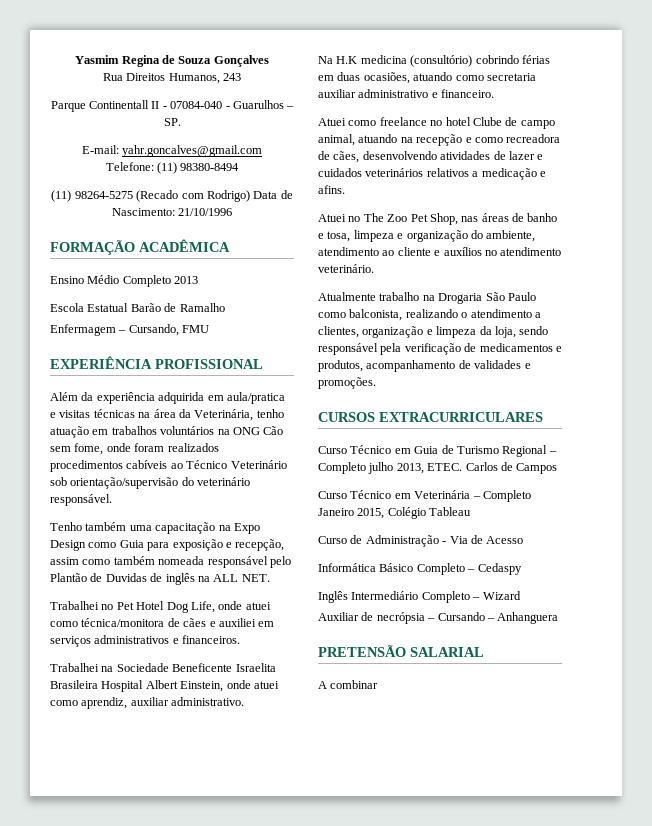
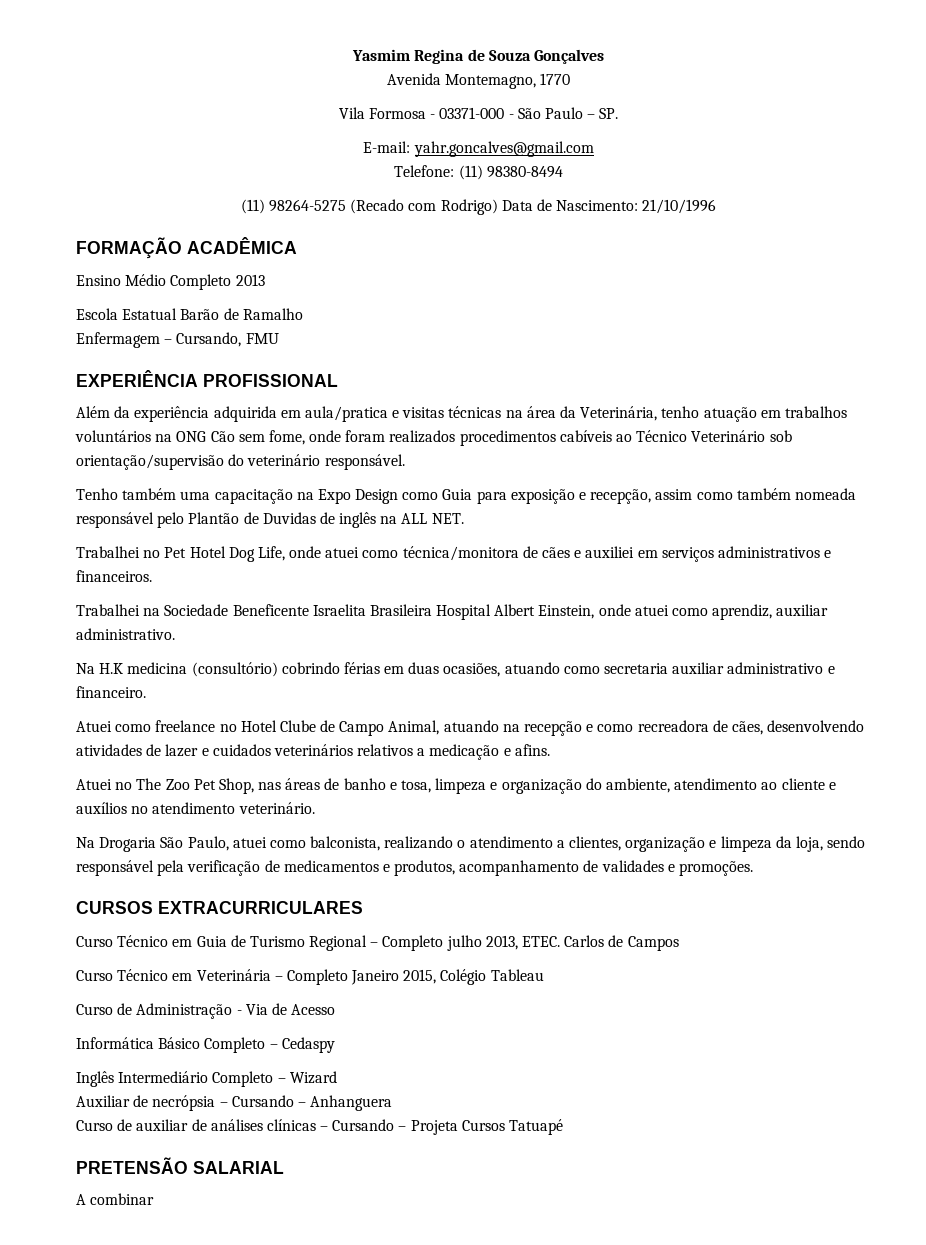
- Rua Direitos Humanos, 243
- Parque Continentall II - 07084-040 - Guarulhos – SP.
+ Avenida Montemagno, 1770
+ Vila Formosa - 03371-000 - São Paulo – SP.
- Atuei como freelance no hotel Clube de campo animal, atuando na recepção e como recreadora de cães, desenvolvendo atividades de lazer e cuidados veterinários relativos a medicação e afins.
+ Atuei como freelance no Hotel Clube de Campo Animal, atuando na recepção e como recreadora de cães, desenvolvendo atividades de lazer e cuidados veterinários relativos a medicação e afins.
- Atualmente trabalho na Drogaria São Paulo como balconista, realizando o atendimento a clientes, organização e limpeza da loja, sendo responsável pela verificação de medicamentos e produtos, acompanhamento de validades e promoções.
+ Na Drogaria São Paulo, atuei como balconista, realizando o atendimento a clientes, organização e limpeza da loja, sendo responsável pela verificação de medicamentos e produtos, acompanhamento de validades e promoções.
+ Curso de auxiliar de análises clínicas – Cursando – Projeta Cursos Tatuapé

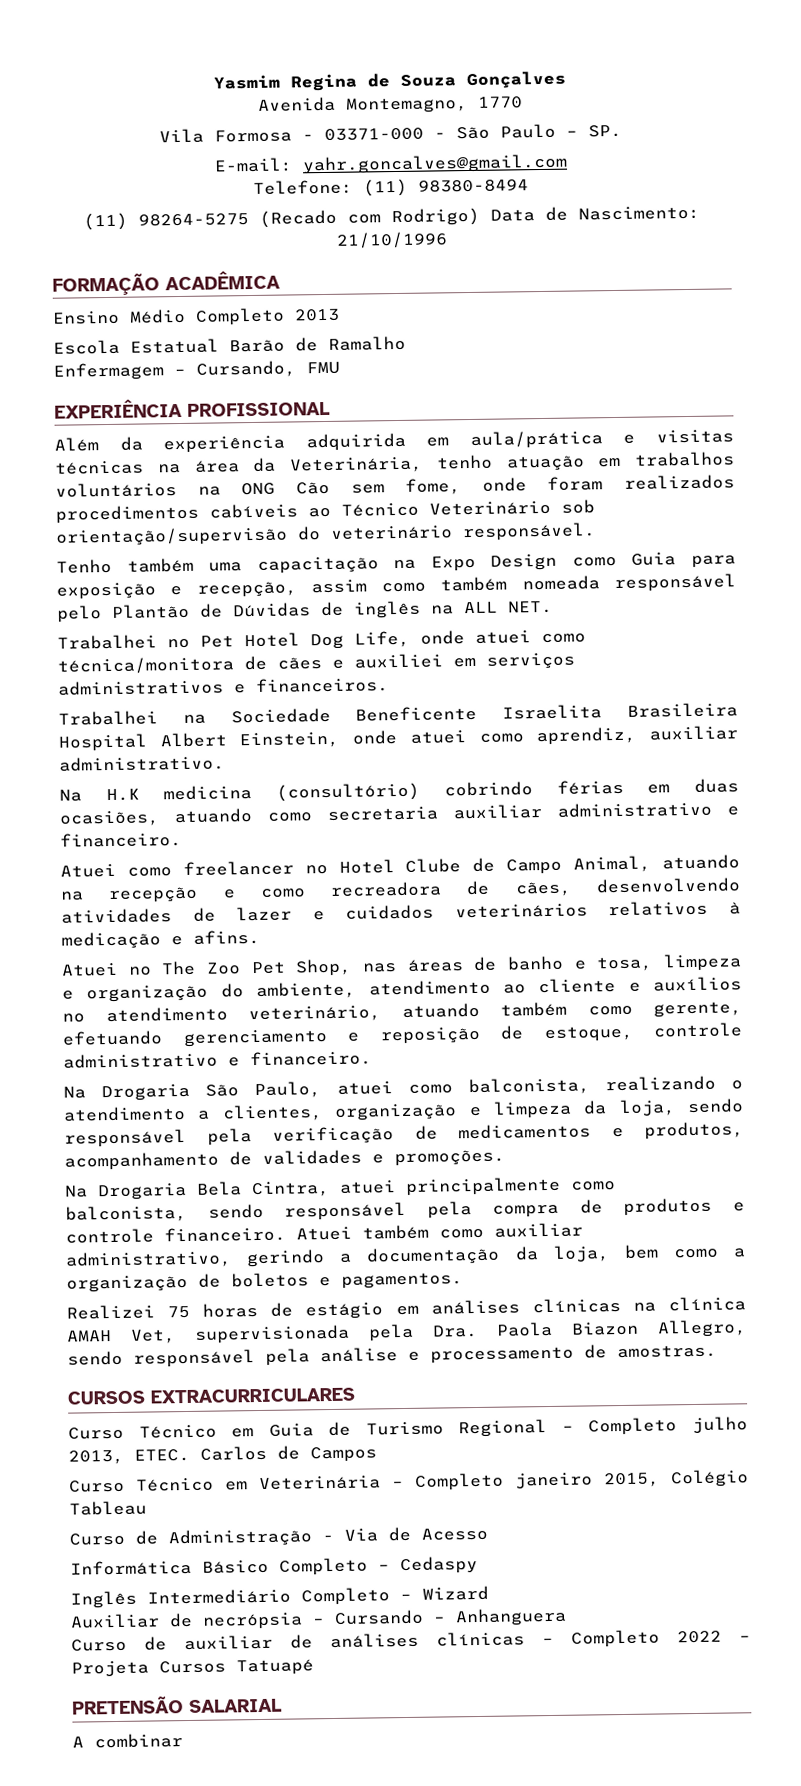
- Além da experiência adquirida em aula/pratica e visitas técnicas na área da Veterinária, tenho atuação em trabalhos voluntários na ONG Cão sem fome, onde foram realizados procedimentos cabíveis ao Técnico Veterinário sob orientação/supervisão do veterinário responsável.
+ Além da experiência adquirida em aula/prática e visitas técnicas na área da Veterinária, tenho atuação em trabalhos voluntários na ONG Cão sem fome, onde foram realizados procedimentos cabíveis ao Técnico Veterinário sob orientação/supervisão do veterinário responsável.
- Tenho também uma capacitação na Expo Design como Guia para exposição e recepção, assim como também nomeada responsável pelo Plantão de Duvidas de inglês na ALL NET.
+ Tenho também uma capacitação na Expo Design como Guia para exposição e recepção, assim como também nomeada responsável pelo Plantão de Dúvidas de inglês na ALL NET.
- Atuei como freelance no Hotel Clube de Campo Animal, atuando na recepção e como recreadora de cães, desenvolvendo atividades de lazer e cuidados veterinários relativos a medicação e afins.
+ Atuei como freelancer no Hotel Clube de Campo Animal, atuando na recepção e como recreadora de cães, desenvolvendo atividades de lazer e cuidados veterinários relativos à medicação e afins.
- Atuei no The Zoo Pet Shop, nas áreas de banho e tosa, limpeza e organização do ambiente, atendimento ao cliente e auxílios no atendimento veterinário.
+ Atuei no The Zoo Pet Shop, nas áreas de banho e tosa, limpeza e organização do ambiente, atendimento ao cliente e auxílios no atendimento veterinário, atuando também como gerente, efetuando gerenciamento e reposição de estoque, controle administrativo e financeiro.
+ Na Drogaria Bela Cintra, atuei principalmente como balconista, sendo responsável pela compra de produtos e controle financeiro. Atuei também como auxiliar administrativo, gerindo a documentação da loja, bem como a organização de boletos e pagamentos.
+ Realizei 75 horas de estágio em análises clínicas na clínica AMAH Vet, supervisionada pela Dra. Paola Biazon Allegro, sendo responsável pela análise e processamento de amostras.
- Curso Técnico em Veterinária – Completo Janeiro 2015, Colégio Tableau
+ Curso Técnico em Veterinária – Completo janeiro 2015, Colégio Tableau
- Curso de auxiliar de análises clínicas – Cursando – Projeta Cursos Tatuapé
+ Curso de auxiliar de análises clínicas – Completo 2022 – Projeta Cursos Tatuapé

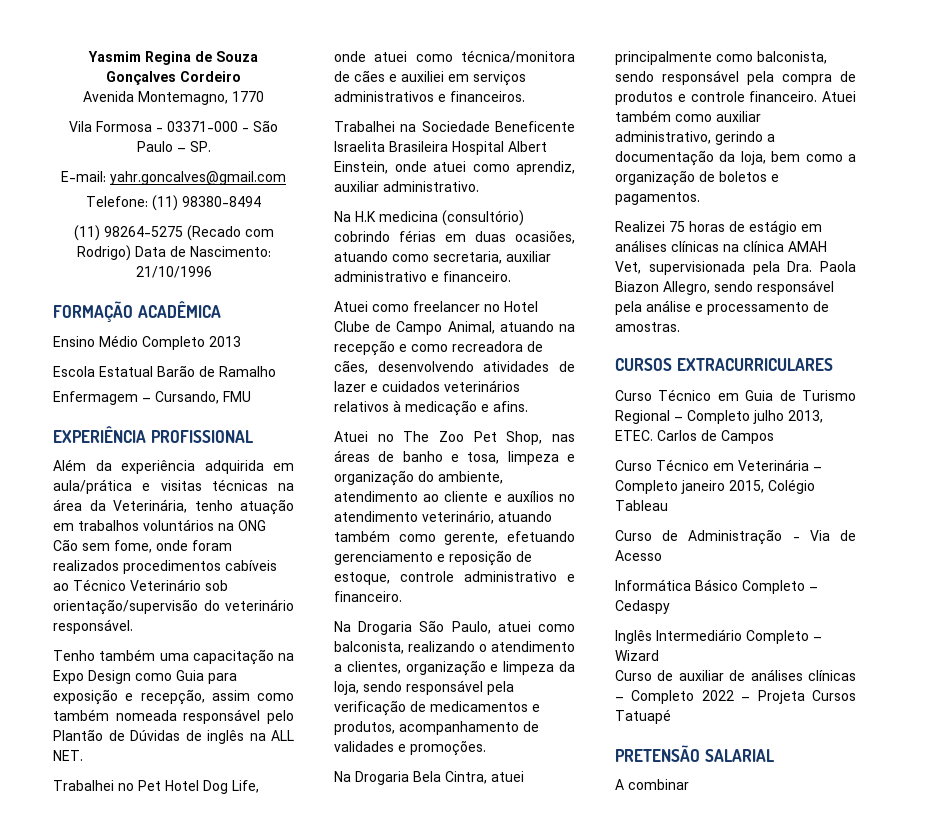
- Yasmim Regina de Souza Gonçalves
+ Yasmim Regina de Souza Gonçalves Cordeiro
- Na H.K medicina (consultório) cobrindo férias em duas ocasiões, atuando como secretaria auxiliar administrativo e financeiro.
+ Na H.K medicina (consultório) cobrindo férias em duas ocasiões, atuando como secretaria, auxiliar administrativo e financeiro.
- Auxiliar de necrópsia – Cursando – Anhanguera

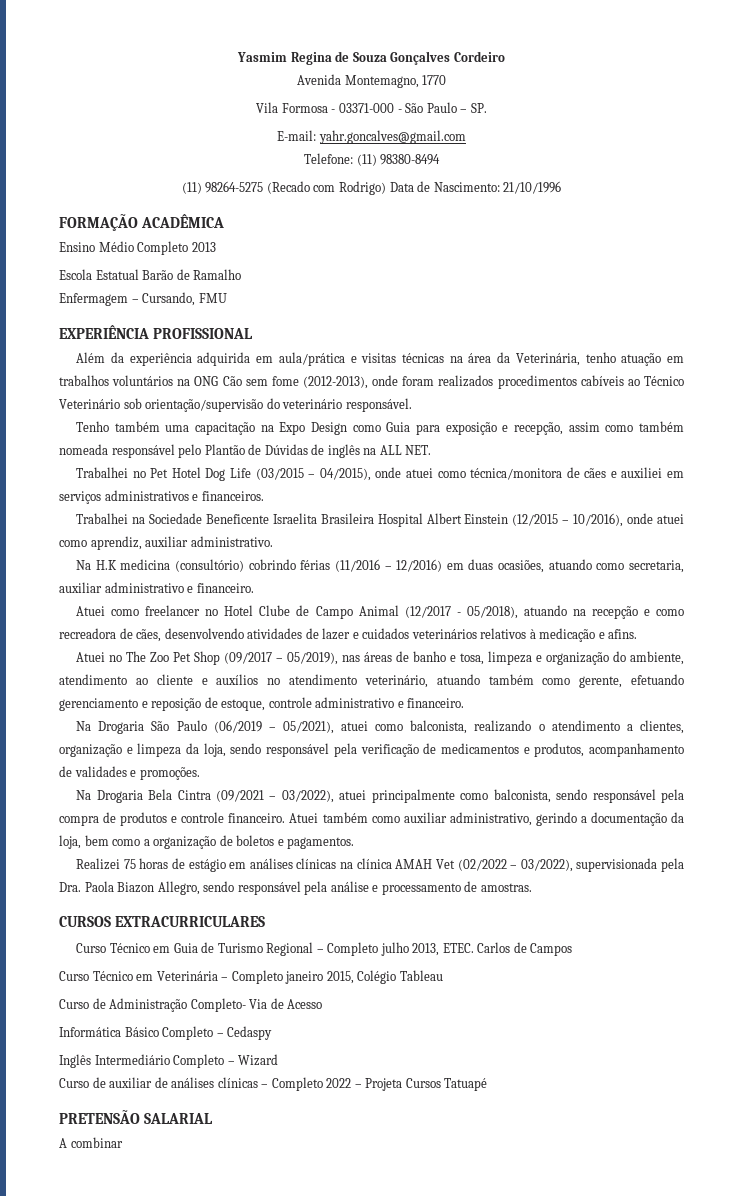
- Além da experiência adquirida em aula/prática e visitas técnicas na área da Veterinária, tenho atuação em trabalhos voluntários na ONG Cão sem fome, onde foram realizados procedimentos cabíveis ao Técnico Veterinário sob orientação/supervisão do veterinário responsável.
+ Além da experiência adquirida em aula/prática e visitas técnicas na área da Veterinária, tenho atuação em trabalhos voluntários na ONG Cão sem fome (2012-2013), onde foram realizados procedimentos cabíveis ao Técnico Veterinário sob orientação/supervisão do veterinário responsável.
- Trabalhei no Pet Hotel Dog Life, onde atuei como técnica/monitora de cães e auxiliei em serviços administrativos e financeiros.
+ Trabalhei no Pet Hotel Dog Life (03/2015 – 04/2015), onde atuei como técnica/monitora de cães e auxiliei em serviços administrativos e financeiros.
- Trabalhei na Sociedade Beneficente Israelita Brasileira Hospital Albert Einstein, onde atuei como aprendiz, auxiliar administrativo.
+ Trabalhei na Sociedade Beneficente Israelita Brasileira Hospital Albert Einstein (12/2015 – 10/2016), onde atuei como aprendiz, auxiliar administrativo.
- Na H.K medicina (consultório) cobrindo férias em duas ocasiões, atuando como secretaria, auxiliar administrativo e financeiro.
+ Na H.K medicina (consultório) cobrindo férias (11/2016 – 12/2016) em duas ocasiões, atuando como secretaria, auxiliar administrativo e financeiro.
- Atuei como freelancer no Hotel Clube de Campo Animal, atuando na recepção e como recreadora de cães, desenvolvendo atividades de lazer e cuidados veterinários relativos à medicação e afins.
+ Atuei como freelancer no Hotel Clube de Campo Animal (12/2017 - 05/2018), atuando na recepção e como recreadora de cães, desenvolvendo atividades de lazer e cuidados veterinários relativos à medicação e afins.
- Atuei no The Zoo Pet Shop, nas áreas de banho e tosa, limpeza e organização do ambiente, atendimento ao cliente e auxílios no atendimento veterinário, atuando também como gerente, efetuando gerenciamento e reposição de estoque, controle administrativo e financeiro.
+ Atuei no The Zoo Pet Shop (09/2017 – 05/2019), nas áreas de banho e tosa, limpeza e organização do ambiente, atendimento ao cliente e auxílios no atendimento veterinário, atuando também como gerente, efetuando gerenciamento e reposição de estoque, controle administrativo e financeiro.
- Na Drogaria São Paulo, atuei como balconista, realizando o atendimento a clientes, organização e limpeza da loja, sendo responsável pela verificação de medicamentos e produtos, acompanhamento de validades e promoções.
+ Na Drogaria São Paulo (06/2019 – 05/2021), atuei como balconista, realizando o atendimento a clientes, organização e limpeza da loja, sendo responsável pela verificação de medicamentos e produtos, acompanhamento de validades e promoções.
- Na Drogaria Bela Cintra, atuei principalmente como balconista, sendo responsável pela compra de produtos e controle financeiro.
+ Na Drogaria Bela Cintra (09/2021 – 03/2022), atuei principalmente como balconista, sendo responsável pela compra de produtos e controle financeiro.
- Realizei 75 horas de estágio em análises clínicas na clínica AMAH Vet, supervisionada pela Dra. Paola Biazon Allegro, sendo responsável pela análise e processamento de amostras.
+ Realizei 75 horas de estágio em análises clínicas na clínica AMAH Vet (02/2022 – 03/2022), supervisionada pela Dra. Paola Biazon Allegro, sendo responsável pela análise e processamento de amostras.
- Curso de Administração - Via de Acesso
+ Curso de Administração Completo- Via de Acesso

